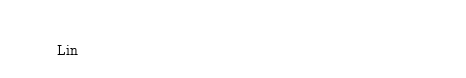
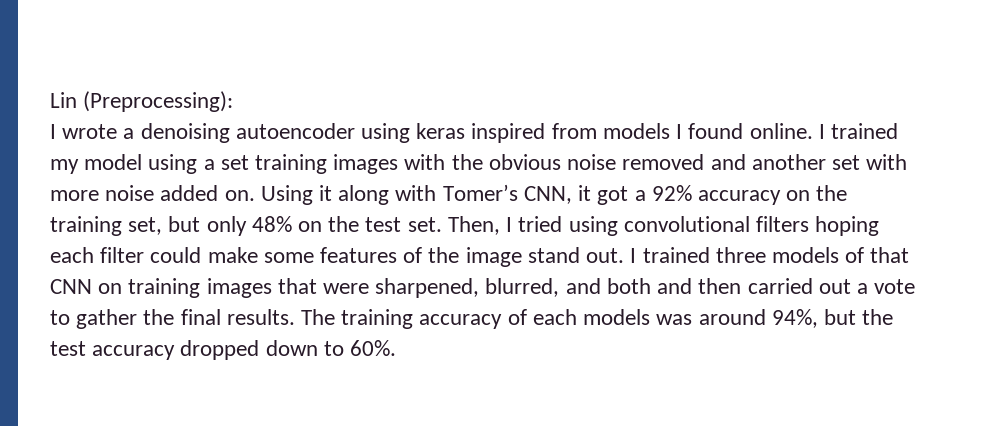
- Lin
+ Lin (Preprocessing):
+ I wrote a denoising autoencoder using keras inspired from models I found online. I trained my model using a set training images with the obvious noise removed and another set with more noise added on. Using it along with Tomer’s CNN, it got a 92% accuracy on the training set, but only 48% on the test set. Then, I tried using convolutional filters hoping each filter could make some features of the image stand out. I trained three models of that CNN on training images that were sharpened, blurred, and both and then carried out a vote to gather the final results. The training accuracy of each models was around 94%, but the test accuracy dropped down to 60%.

